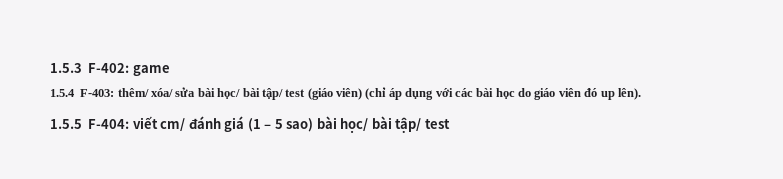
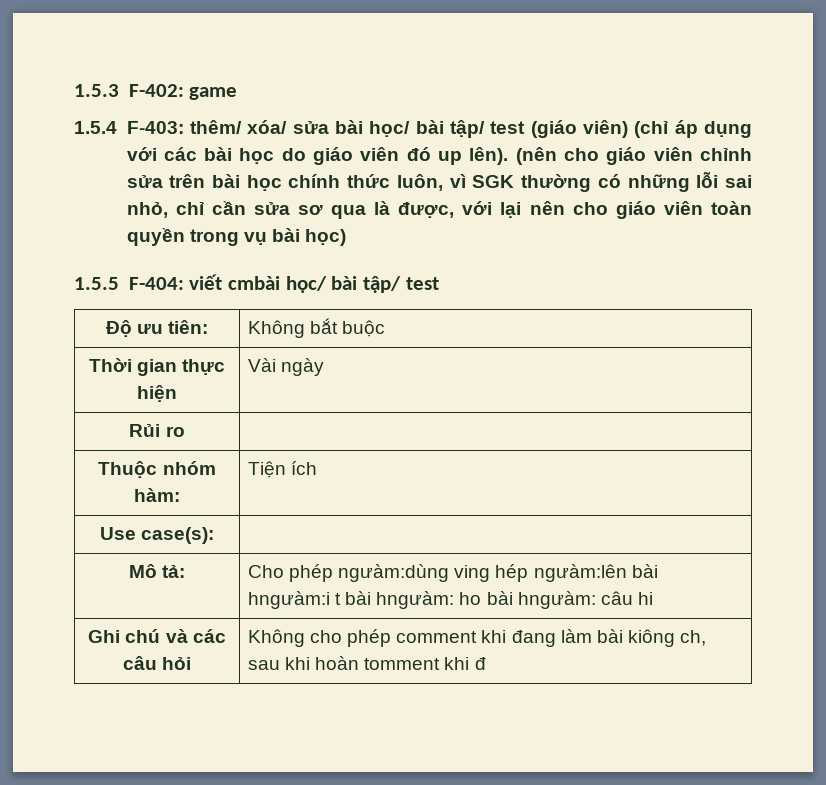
- 1.5.4 F-403: thêm/ xóa/ sửa bài học/ bài tập/ test (giáo viên) (chỉ áp dụng với các bài học do giáo viên đó up lên).
- 1.5.5 F-404: viết cm/ đánh giá (1 – 5 sao) bài học/ bài tập/ test
+ 1.5.4 F-403: thêm/ xóa/ sửa bài học/ bài tập/ test (giáo viên) (chỉ áp dụng với các bài học do giáo viên đó up lên). (nên cho giáo viên chỉnh sửa trên bài học chính thức luôn, vì SGK thường có những lỗi sai nhỏ, chỉ cần sửa sơ qua là được, với lại nên cho giáo viên toàn quyền trong vụ bài học)
+ 1.5.5 F-404: viết cmbài học/ bài tập/ test
+ Độ ưu tiên: | Không bắt buộc
+ Thời gian thực hiện | Vài ngày
+ Rủi ro |
+ Thuộc nhóm hàm: | Tiện ích
+ Use case(s): |
+ Mô tả: | Cho phép ngưàm:dùng ving hép ngưàm:lên bài hngưàm:i t bài hngưàm: ho bài hngưàm: câu hi
+ Ghi chú và các câu hỏi | Không cho phép comment khi đang làm bài kiông ch, sau khi hoàn tomment khi đ

